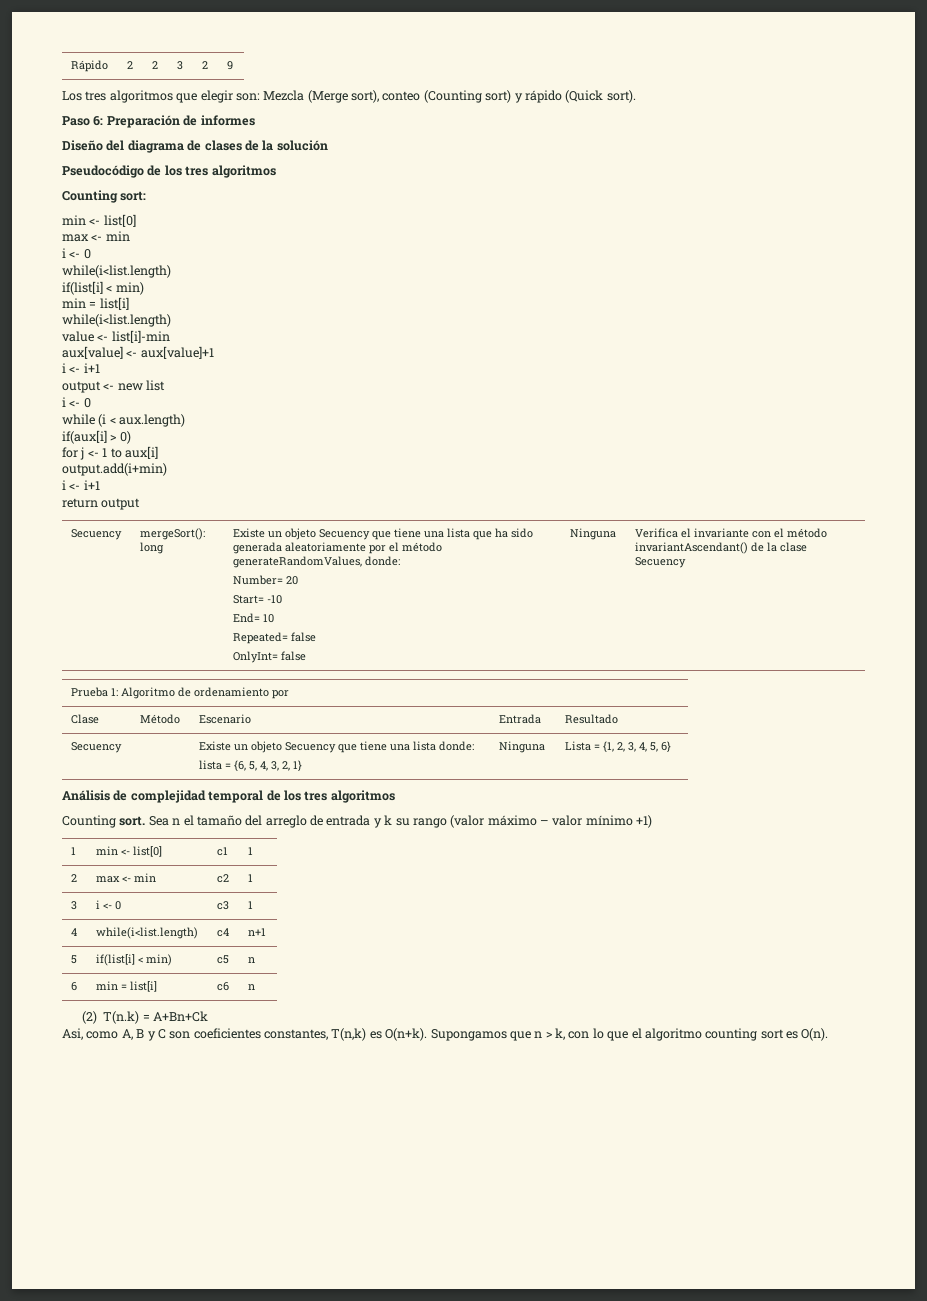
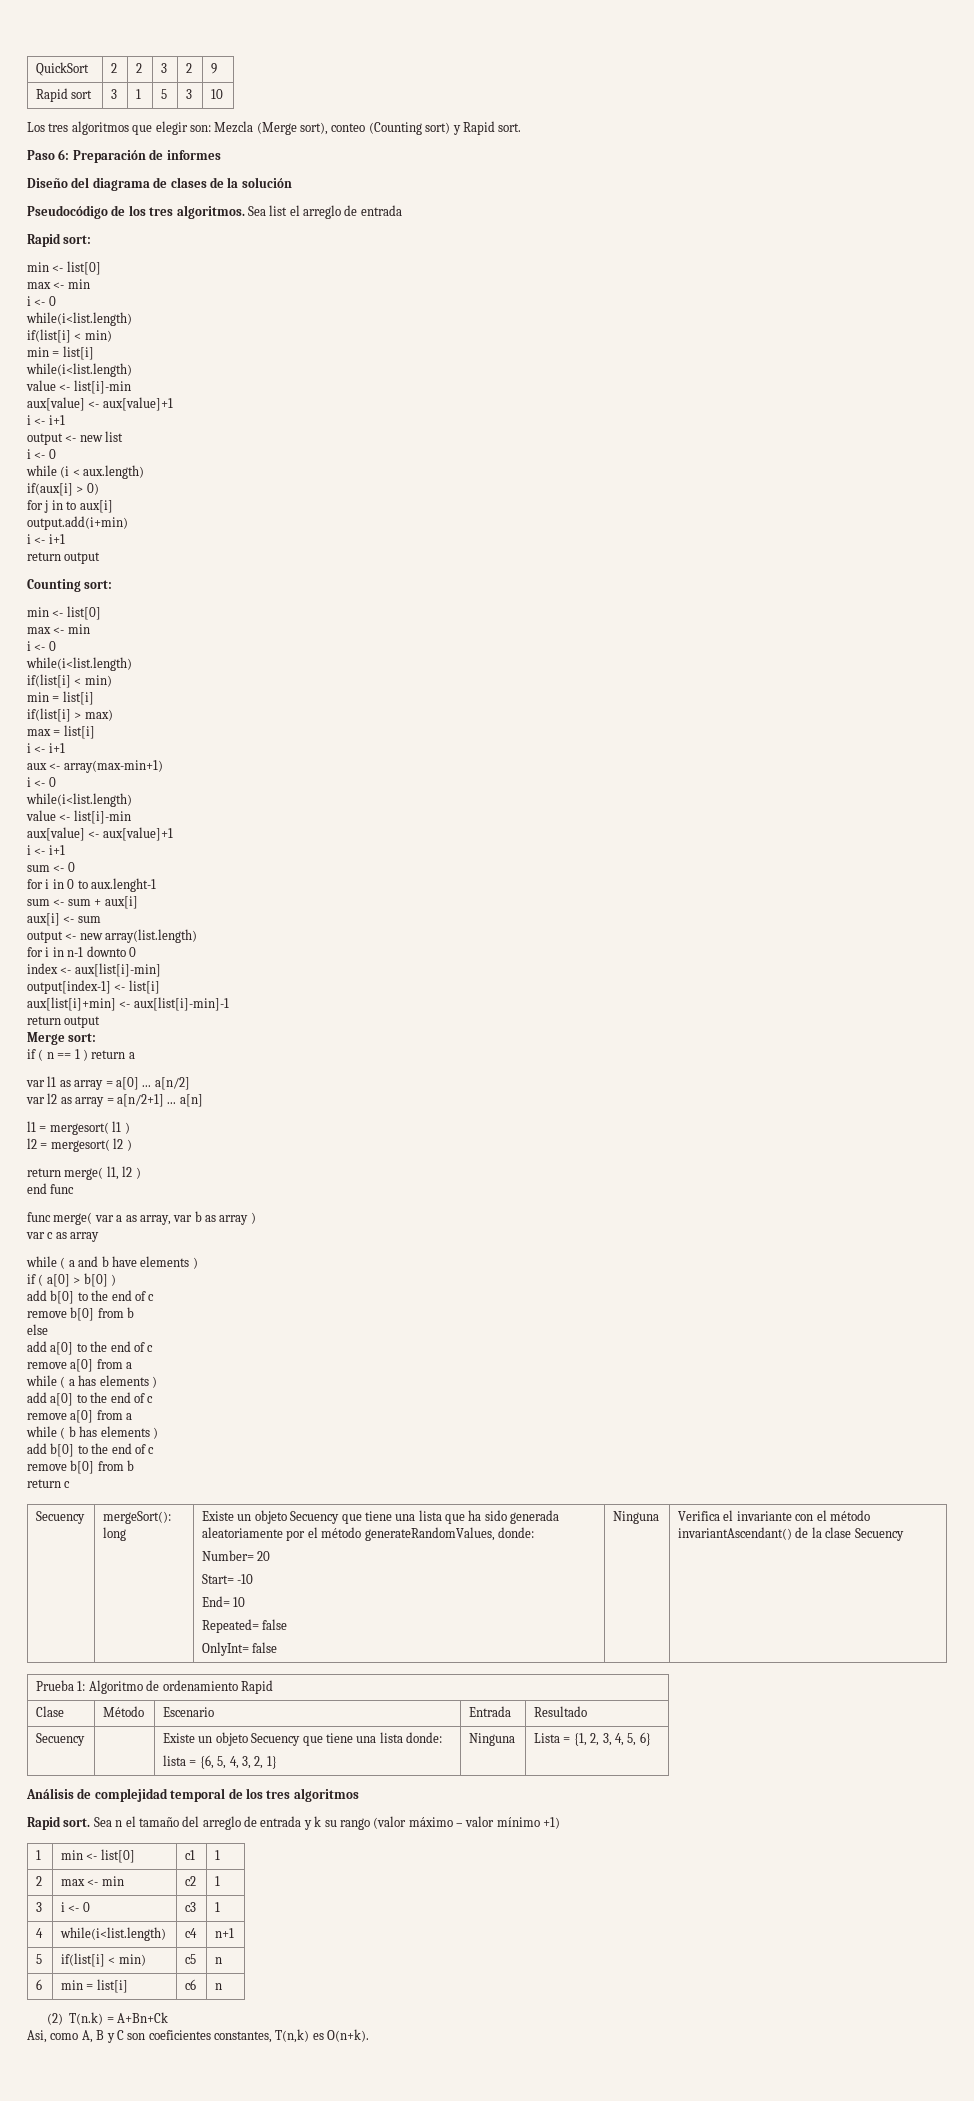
- Rápido | 2 | 2 | 3 | 2 | 9
+ QuickSort | 2 | 2 | 3 | 2 | 9
+ Rapid sort | 3 | 1 | 5 | 3 | 10
- Los tres algoritmos que elegir son: Mezcla (Merge sort), conteo (Counting sort) y rápido (Quick sort).
+ Los tres algoritmos que elegir son: Mezcla (Merge sort), conteo (Counting sort) y Rapid sort.
- Pseudocódigo de los tres algoritmos
- Counting sort:
+ Pseudocódigo de los tres algoritmos. Sea list el arreglo de entrada
+ Rapid sort:
- for j <- 1 to aux[i]
+ for j in to aux[i]
+ Counting sort:
+ min <- list[0]
+ max <- min
+ i <- 0
+ while(i<list.length)
+ if(list[i] < min)
+ min = list[i]
+ if(list[i] > max)
+ max = list[i]
+ i <- i+1
+ aux <- array(max-min+1)
+ i <- 0
+ while(i<list.length)
+ value <- list[i]-min
+ aux[value] <- aux[value]+1
+ i <- i+1
+ sum <- 0
+ for i in 0 to aux.lenght-1
+ sum <- sum + aux[i]
+ aux[i] <- sum
+ output <- new array(list.length)
+ for i in n-1 downto 0
+ index <- aux[list[i]-min]
+ output[index-1] <- list[i]
+ aux[list[i]+min] <- aux[list[i]-min]-1
+ return output
+ Merge sort:
+ if ( n == 1 ) return a
+ var l1 as array = a[0] ... a[n/2]
+ var l2 as array = a[n/2+1] ... a[n]
+ l1 = mergesort( l1 )
+ l2 = mergesort( l2 )
+ return merge( l1, l2 )
+ end func
+ func merge( var a as array, var b as array )
+ var c as array
+ while ( a and b have elements )
+ if ( a[0] > b[0] )
+ add b[0] to the end of c
+ remove b[0] from b
+ else
+ add a[0] to the end of c
+ remove a[0] from a
+ while ( a has elements )
+ add a[0] to the end of c
+ remove a[0] from a
+ while ( b has elements )
+ add b[0] to the end of c
+ remove b[0] from b
+ return c
- Prueba 1: Algoritmo de ordenamiento por
+ Prueba 1: Algoritmo de ordenamiento Rapid
  Análisis de complejidad temporal de los tres algoritmos
- Counting sort.
+ Rapid sort.
- Supongamos que n > k, con lo que el algoritmo counting sort es O(n).

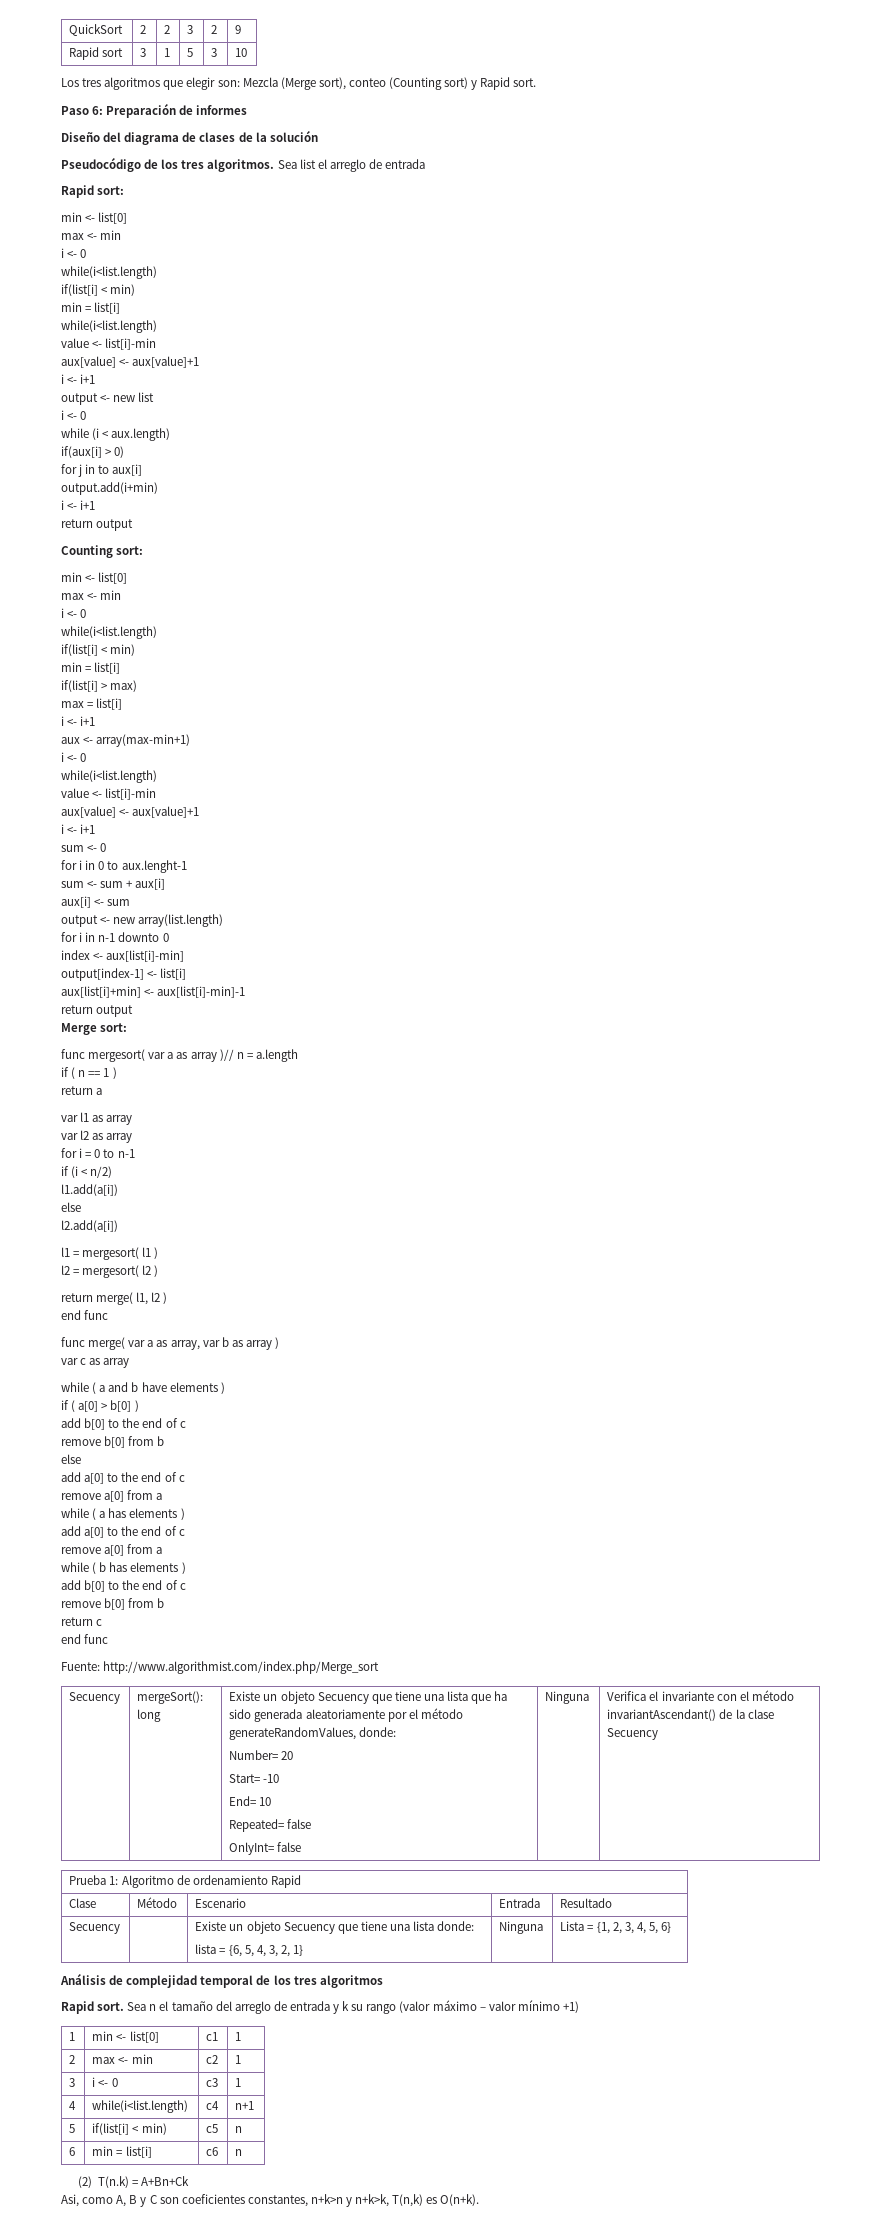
+ func mergesort( var a as array )// n = a.length
- if ( n == 1 ) return a
+ if ( n == 1 )
+ return a
- var l1 as array = a[0] ... a[n/2]
+ var l1 as array
- var l2 as array = a[n/2+1] ... a[n]
+ var l2 as array
+ for i = 0 to n-1
+ if (i < n/2)
+ l1.add(a[i])
+ else
+ l2.add(a[i])
  return c
+ end func
+ Fuente: http://www.algorithmist.com/index.php/Merge_sort
- Asi, como A, B y C son coeficientes constantes, T(n,k) es O(n+k).
+ Asi, como A, B y C son coeficientes constantes, n+k>n y n+k>k, T(n,k) es O(n+k).

